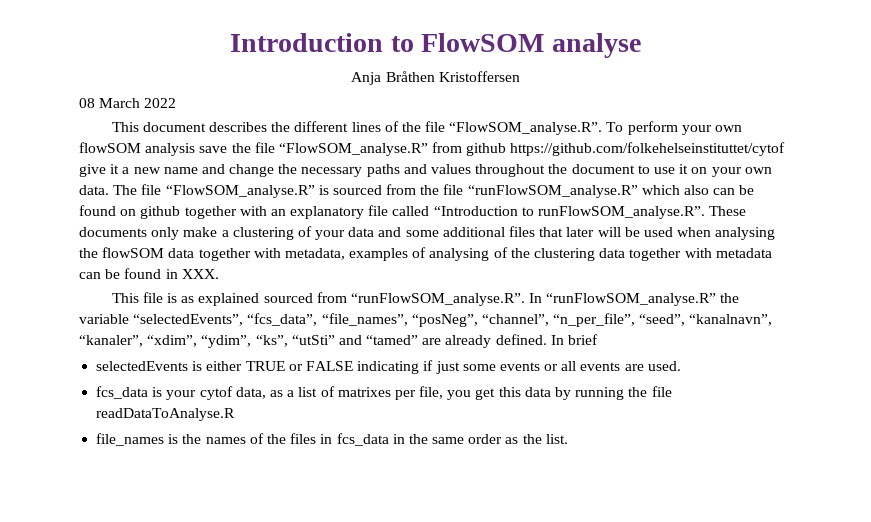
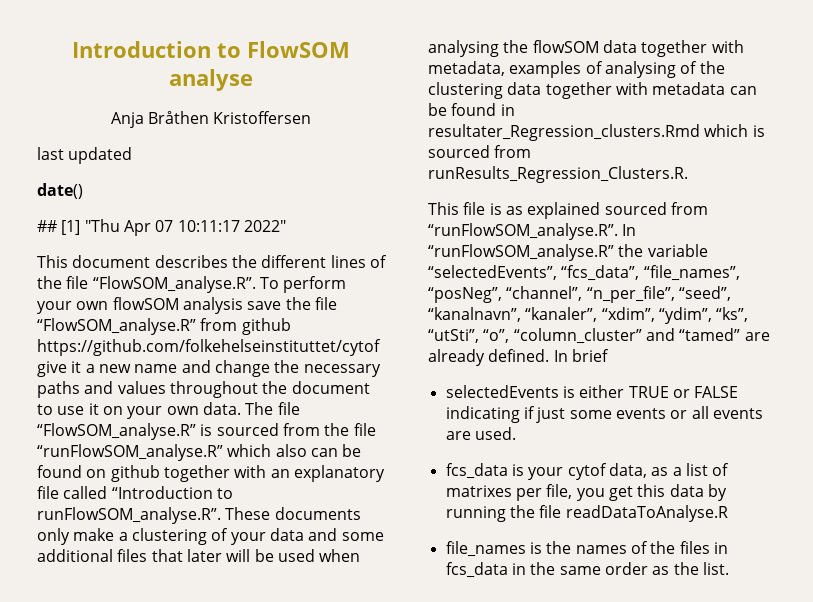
- 08 March 2022
+ last updated
+ date()
+ ## [1] "Thu Apr 07 10:11:17 2022"
- The file “FlowSOM_analyse.R” is sourced from the file “runFlowSOM_analyse.R” which also can be found on github together with an explanatory file called “Introduction to runFlowSOM_analyse.R”. These documents only make a clustering of your data and some additional files that later will be used when analysing the flowSOM data together with metadata, examples of analysing of the clustering data together with metadata can be found in XXX.
+ The file “FlowSOM_analyse.R” is sourced from the file “runFlowSOM_analyse.R” which also can be found on github together with an explanatory file called “Introduction to runFlowSOM_analyse.R”. These documents only make a clustering of your data and some additional files that later will be used when analysing the flowSOM data together with metadata, examples of analysing of the clustering data together with metadata can be found in resultater_Regression_clusters.Rmd which is sourced from runResults_Regression_Clusters.R.
- This file is as explained sourced from “runFlowSOM_analyse.R”. In “runFlowSOM_analyse.R” the variable “selectedEvents”, “fcs_data”, “file_names”, “posNeg”, “channel”, “n_per_file”, “seed”, “kanalnavn”, “kanaler”, “xdim”, “ydim”, “ks”, “utSti” and “tamed” are already defined.
+ This file is as explained sourced from “runFlowSOM_analyse.R”. In “runFlowSOM_analyse.R” the variable “selectedEvents”, “fcs_data”, “file_names”, “posNeg”, “channel”, “n_per_file”, “seed”, “kanalnavn”, “kanaler”, “xdim”, “ydim”, “ks”, “utSti”, “o”, “column_cluster” and “tamed” are already defined.

